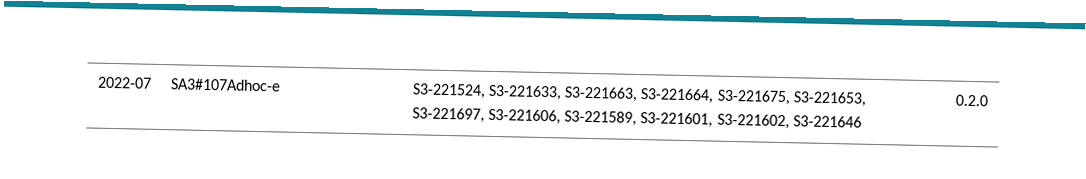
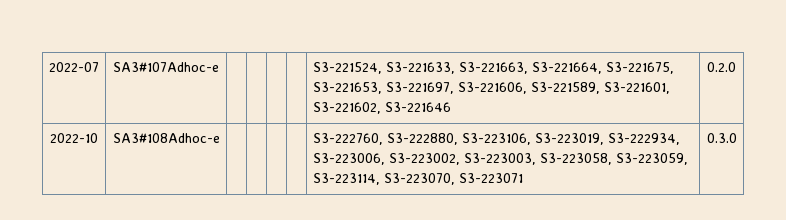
+ 2022-10 | SA3#108Adhoc-e | | | | | S3-222760, S3-222880, S3-223106, S3-223019, S3-222934, S3-223006, S3-223002, S3-223003, S3-223058, S3-223059, S3-223114, S3-223070, S3-223071 | 0.3.0

